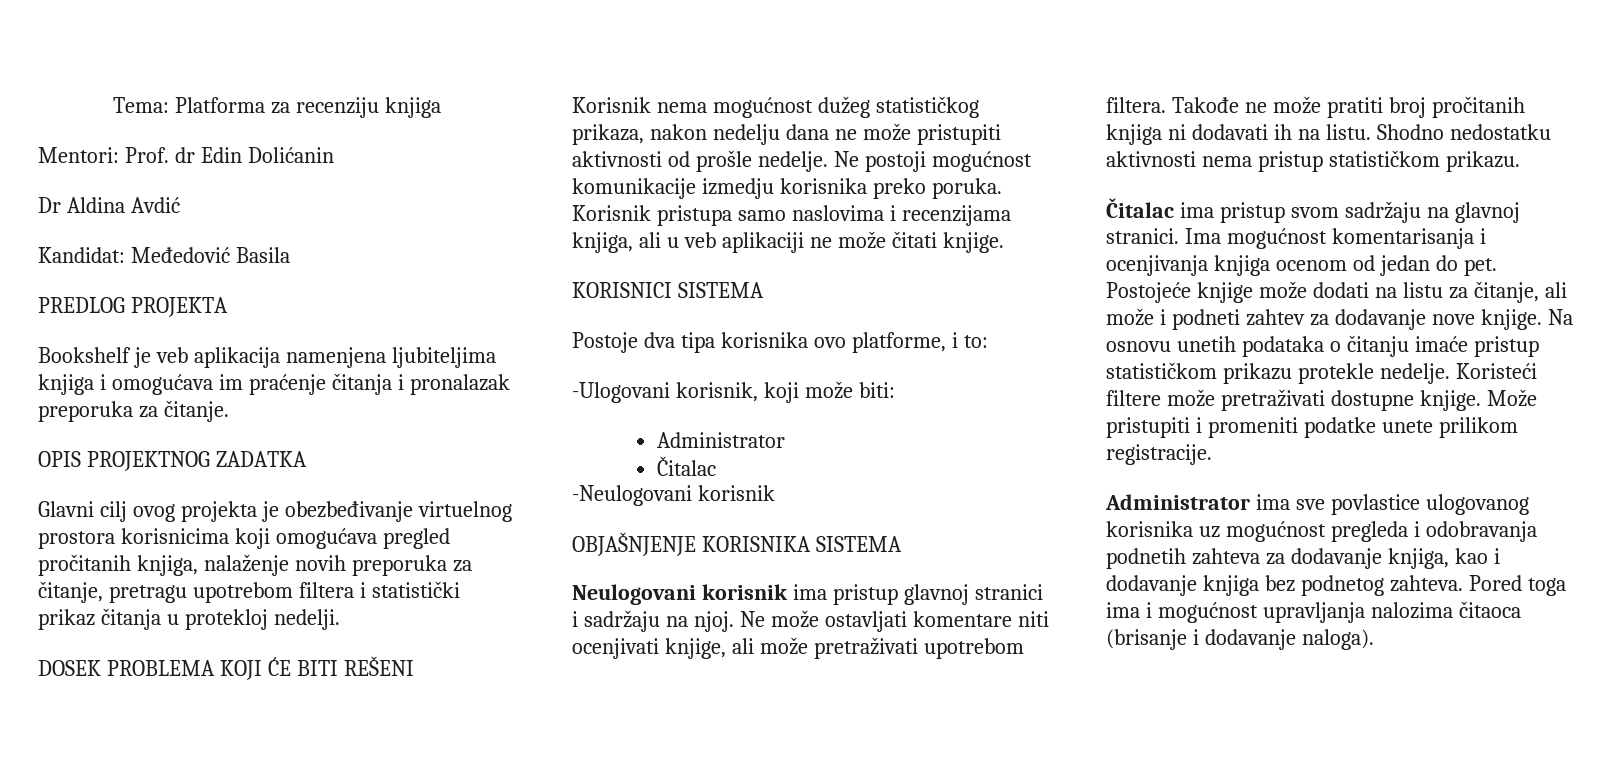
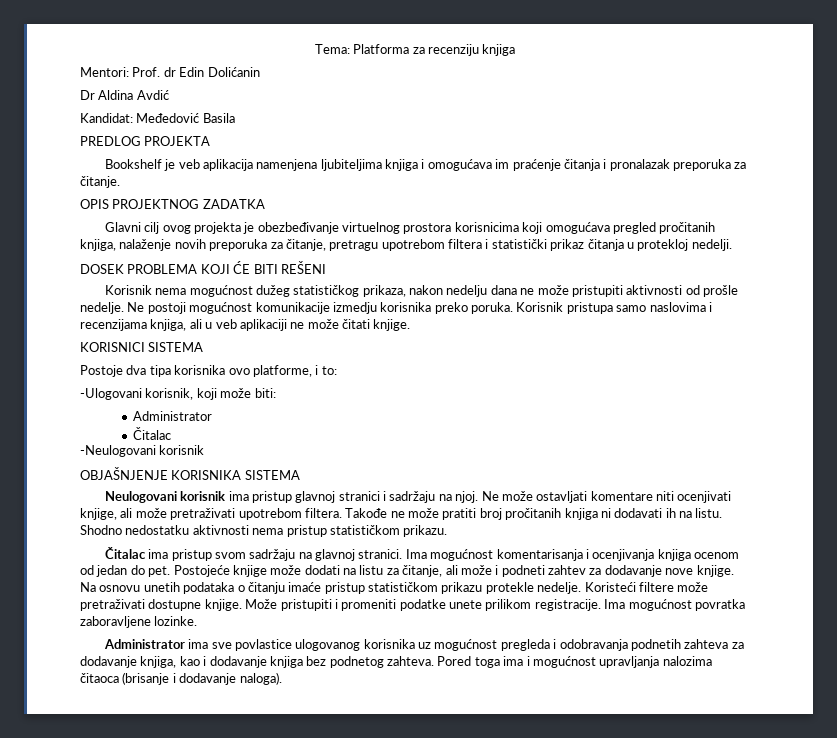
+ Ima mogućnost povratka zaboravljene lozinke.

